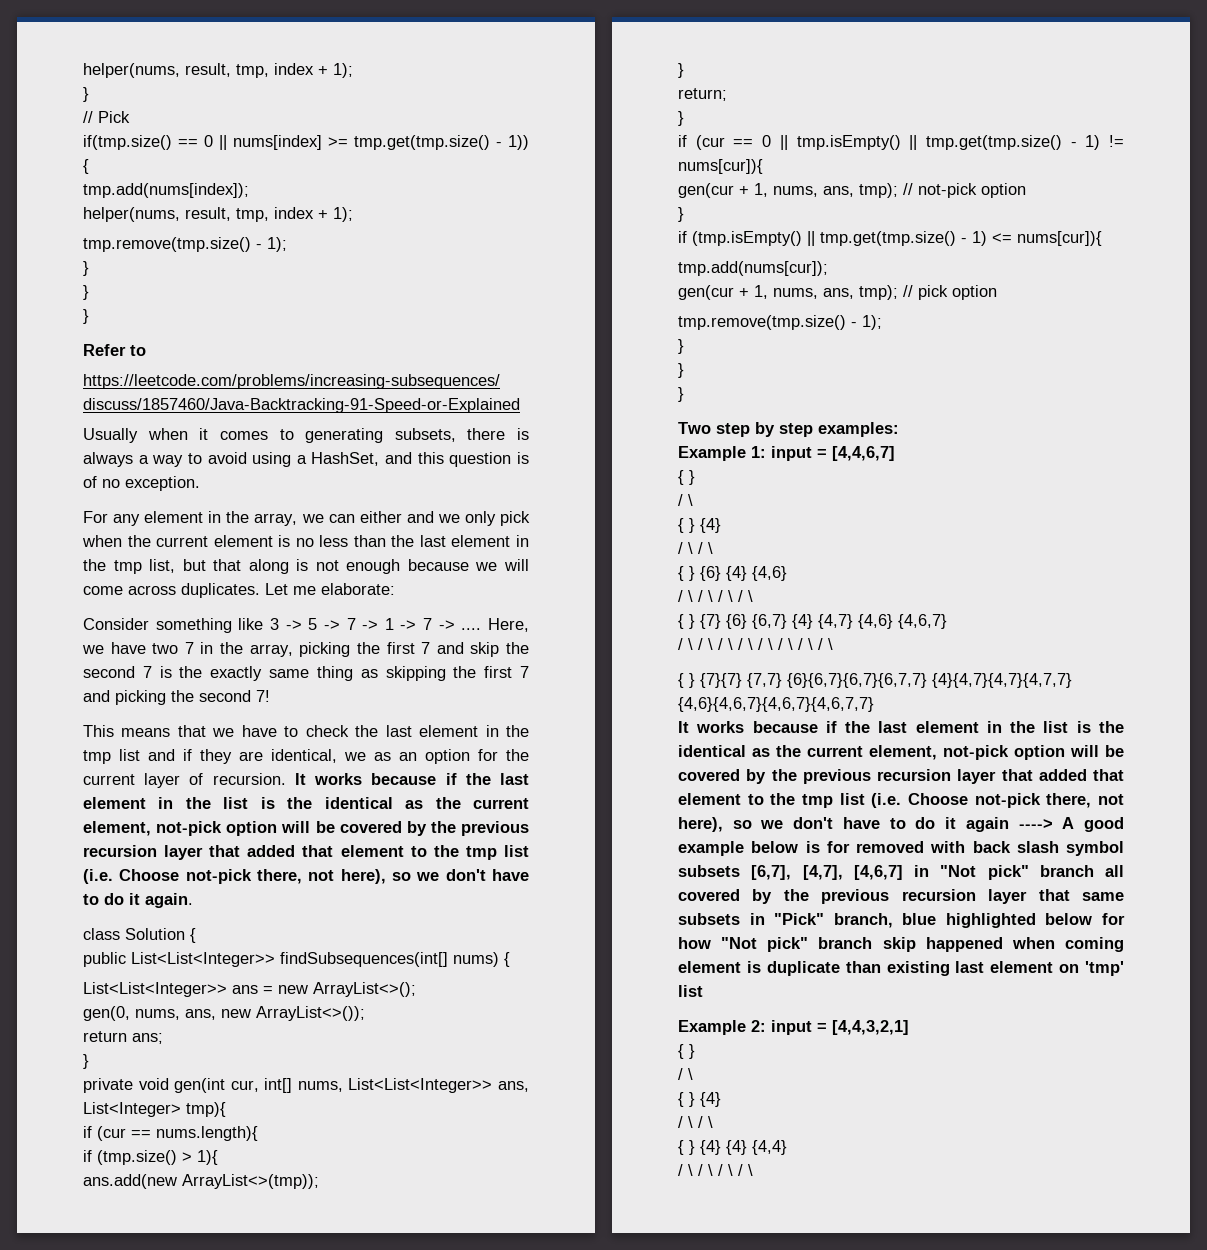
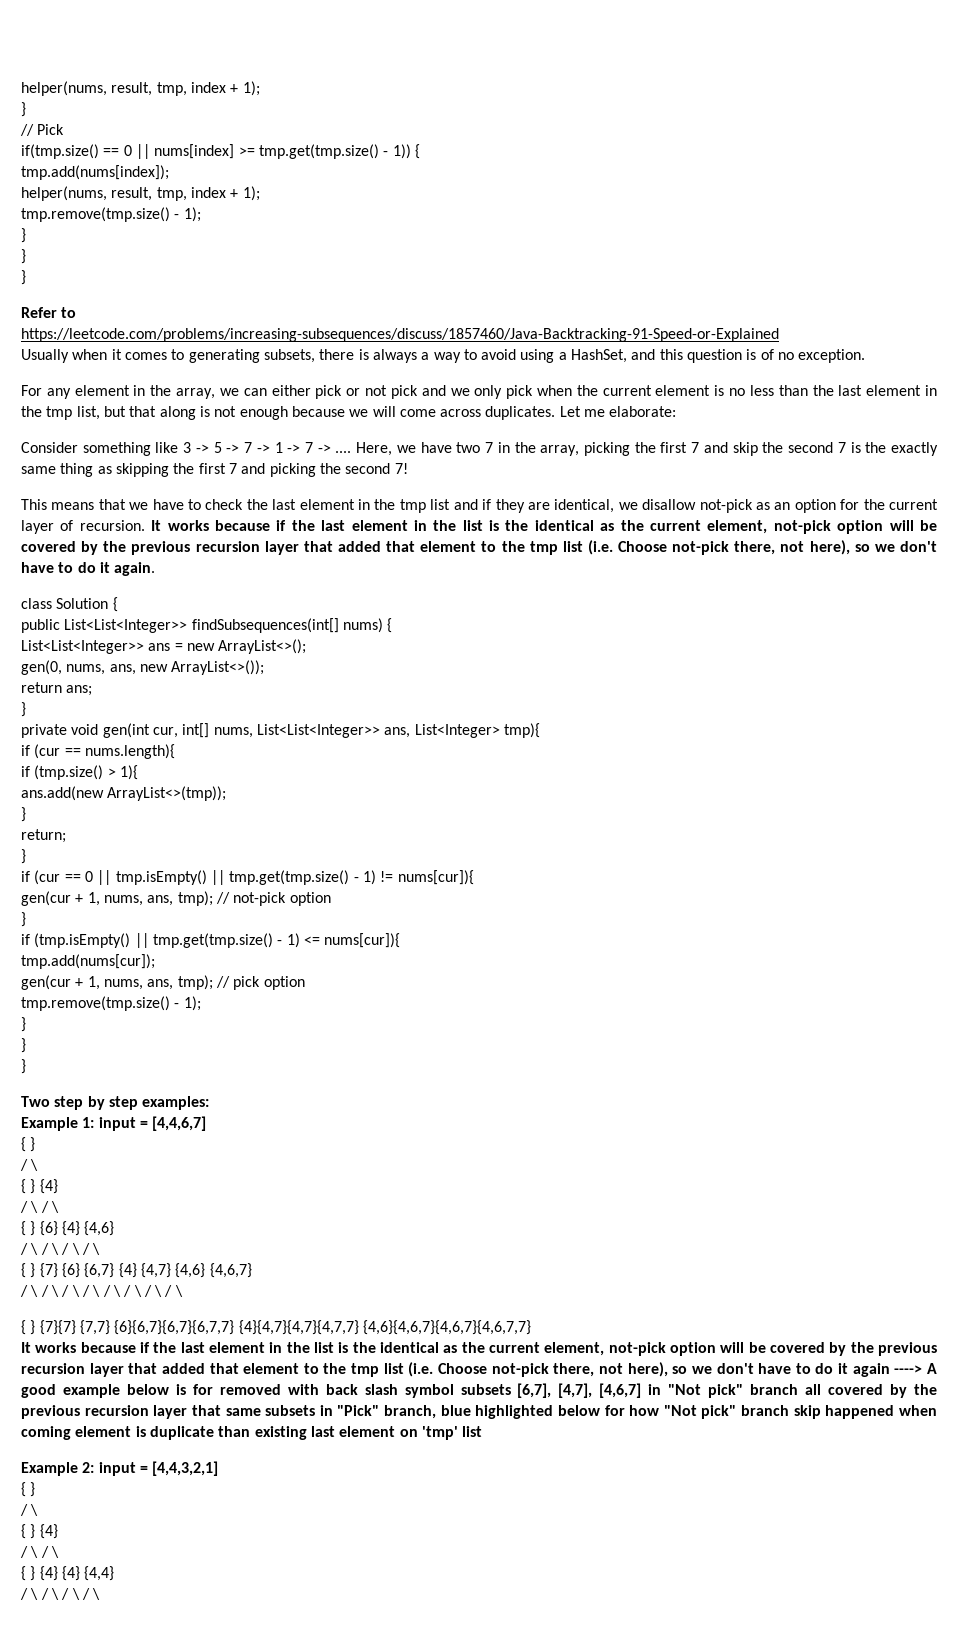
- For any element in the array, we can either and we only pick when the current element is no less than the last element in the tmp list, but that along is not enough because we will come across duplicates.
+ For any element in the array, we can either pick or not pick and we only pick when the current element is no less than the last element in the tmp list, but that along is not enough because we will come across duplicates.
- This means that we have to check the last element in the tmp list and if they are identical, we as an option for the current layer of recursion.
+ This means that we have to check the last element in the tmp list and if they are identical, we disallow not-pick as an option for the current layer of recursion.

